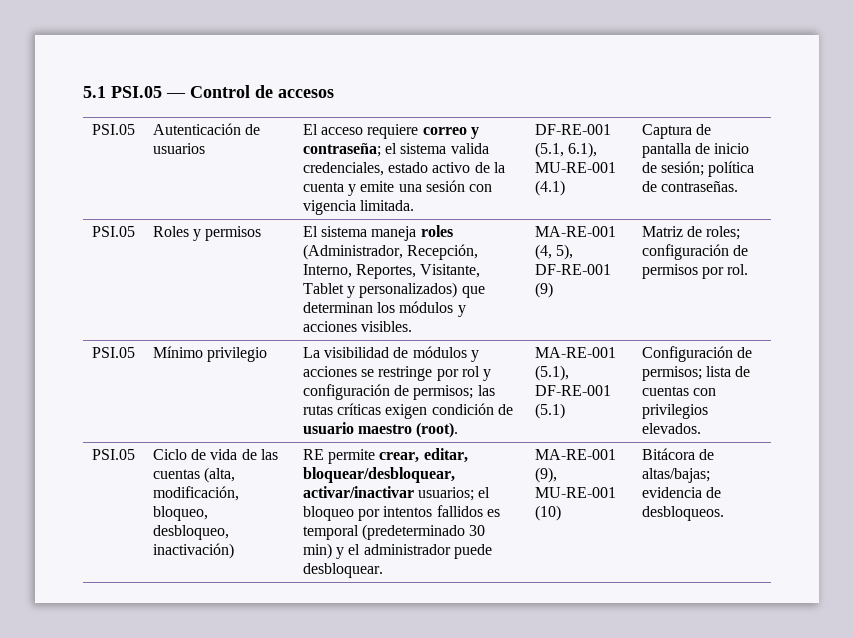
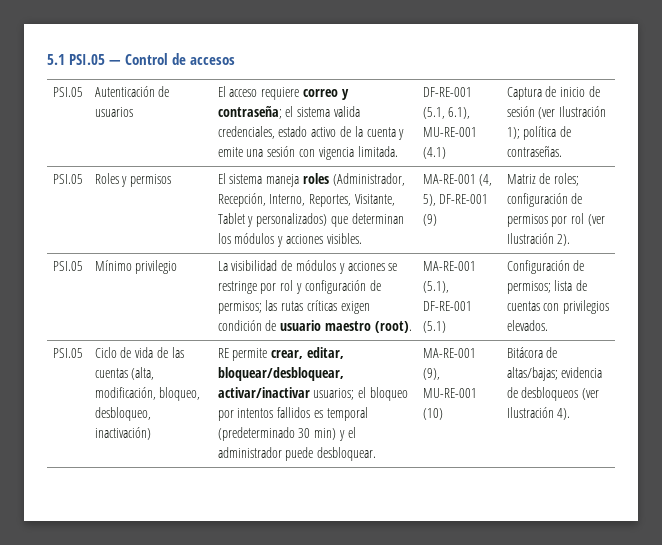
- Captura de pantalla de inicio de sesión; política de contraseñas.
+ Captura de inicio de sesión (ver Ilustración 1); política de contraseñas.
- PSI.05 | Roles y permisos | El sistema maneja roles (Administrador, Recepción, Interno, Reportes, Visitante, Tablet y personalizados) que determinan los módulos y acciones visibles. | MA-RE-001 (4, 5), DF-RE-001 (9) | Matriz de roles; configuración de permisos por rol.
+ PSI.05 | Roles y permisos | El sistema maneja roles (Administrador, Recepción, Interno, Reportes, Visitante, Tablet y personalizados) que determinan los módulos y acciones visibles. | MA-RE-001 (4, 5), DF-RE-001 (9) | Matriz de roles; configuración de permisos por rol (ver Ilustración 2).
- Bitácora de altas/bajas; evidencia de desbloqueos.
+ Bitácora de altas/bajas; evidencia de desbloqueos (ver Ilustración 4).

